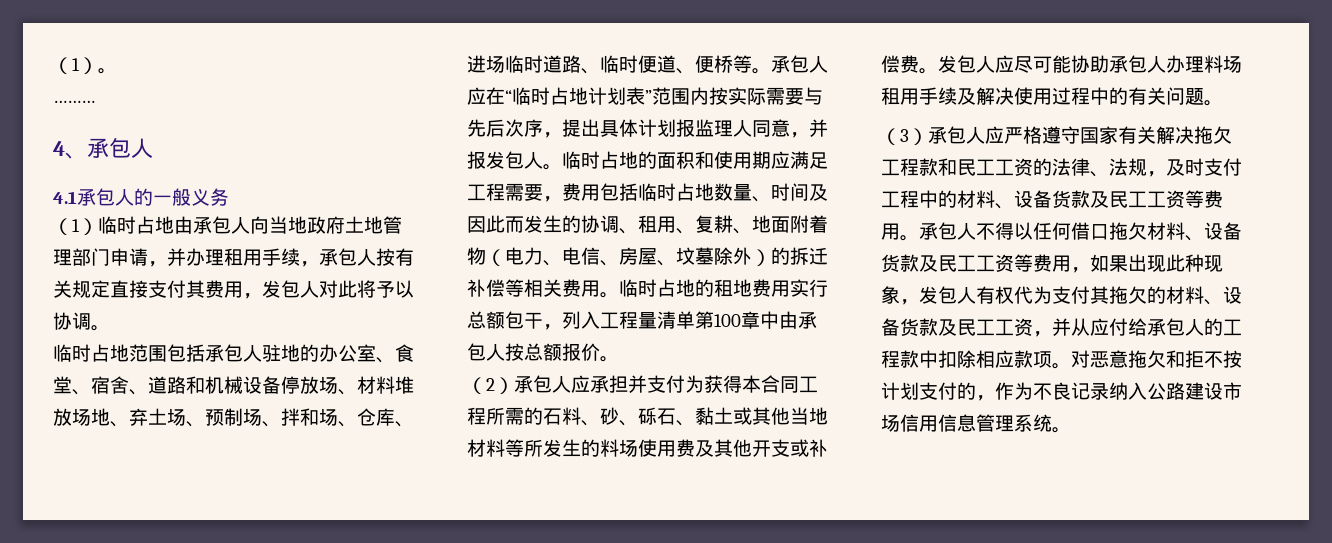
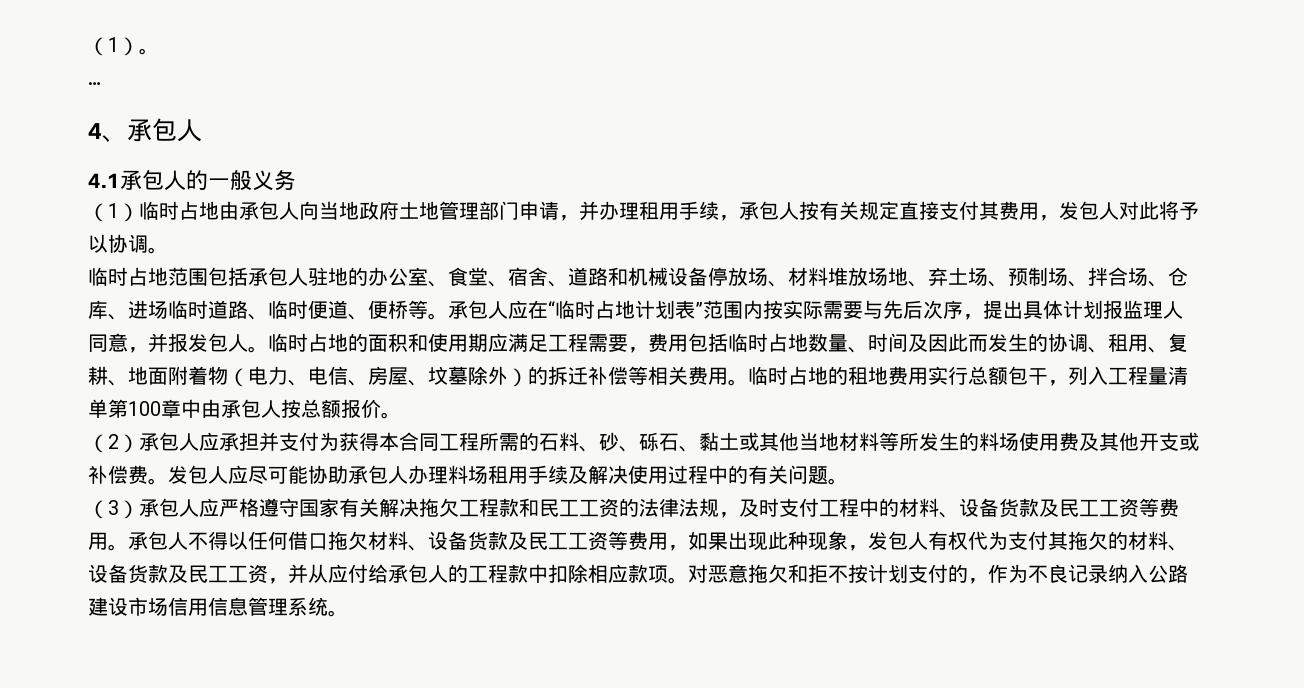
- ………
+ …
- 临时占地范围包括承包人驻地的办公室、食堂、宿舍、道路和机械设备停放场、材料堆放场地、弃土场、预制场、拌和场、仓库、进场临时道路、临时便道、便桥等。
+ 临时占地范围包括承包人驻地的办公室、食堂、宿舍、道路和机械设备停放场、材料堆放场地、弃土场、预制场、拌合场、仓库、进场临时道路、临时便道、便桥等。
- （3）承包人应严格遵守国家有关解决拖欠工程款和民工工资的法律、法规，及时支付工程中的材料、设备货款及民工工资等费用。
+ （3）承包人应严格遵守国家有关解决拖欠工程款和民工工资的法律法规，及时支付工程中的材料、设备货款及民工工资等费用。

